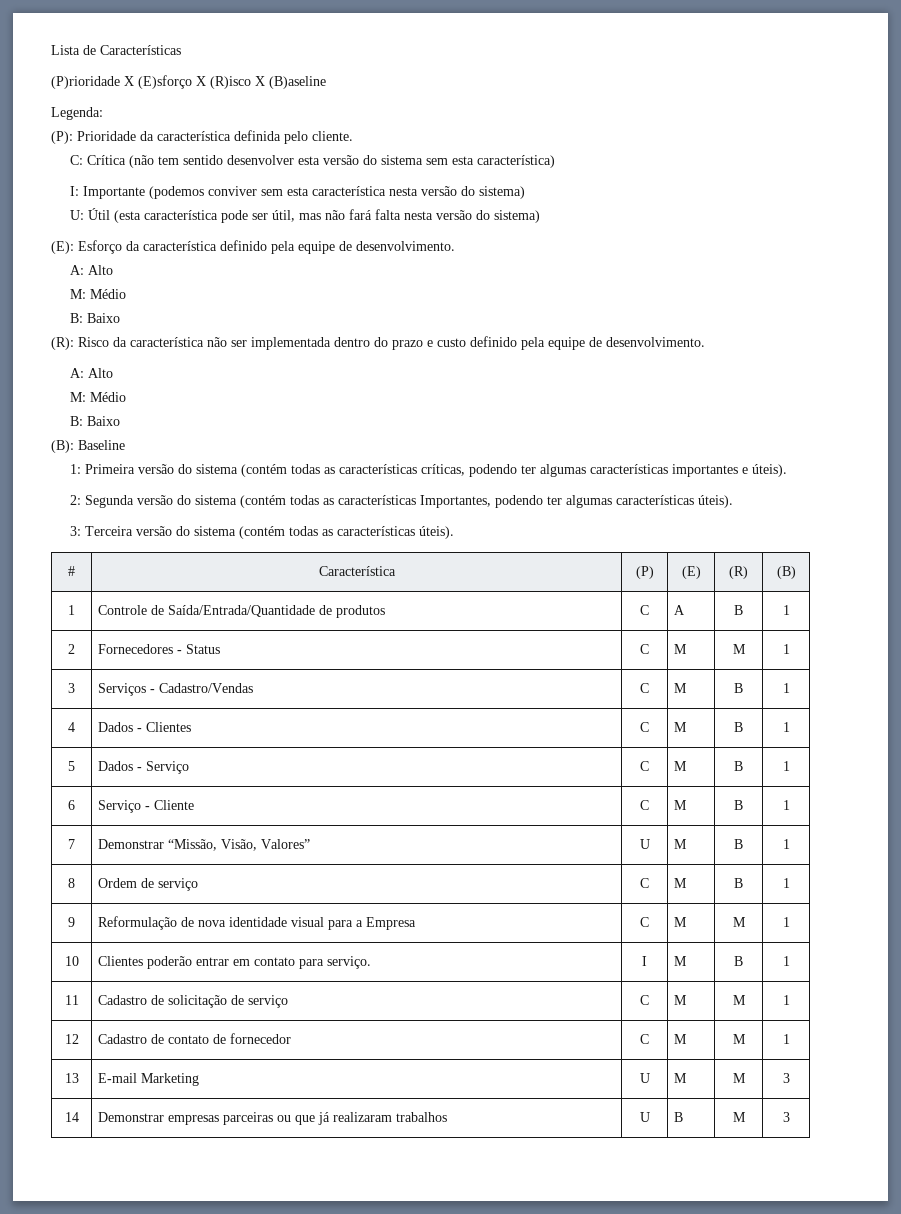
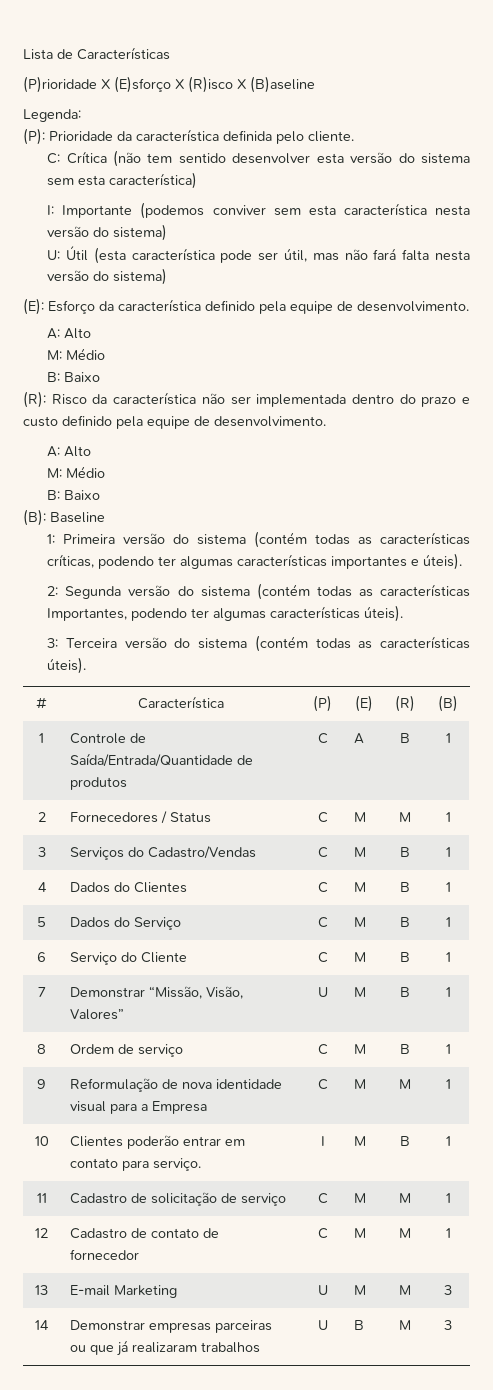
- 2 | Fornecedores - Status | C | M | M | 1
+ 2 | Fornecedores / Status | C | M | M | 1
- 3 | Serviços - Cadastro/Vendas | C | M | B | 1
+ 3 | Serviços do Cadastro/Vendas | C | M | B | 1
- 4 | Dados - Clientes | C | M | B | 1
+ 4 | Dados do Clientes | C | M | B | 1
- 5 | Dados - Serviço | C | M | B | 1
+ 5 | Dados do Serviço | C | M | B | 1
- 6 | Serviço - Cliente | C | M | B | 1
+ 6 | Serviço do Cliente | C | M | B | 1

